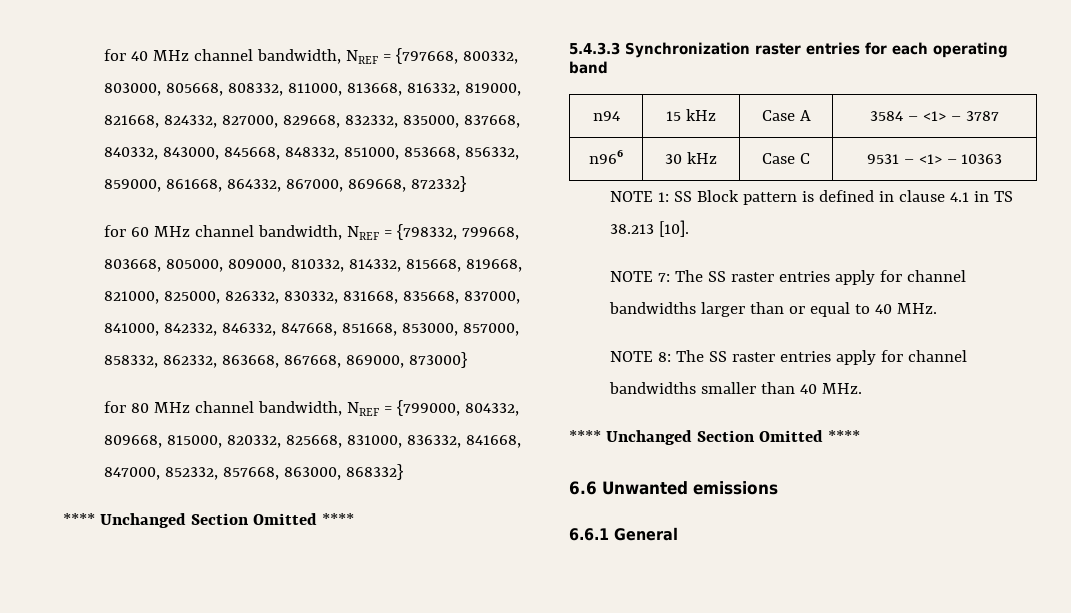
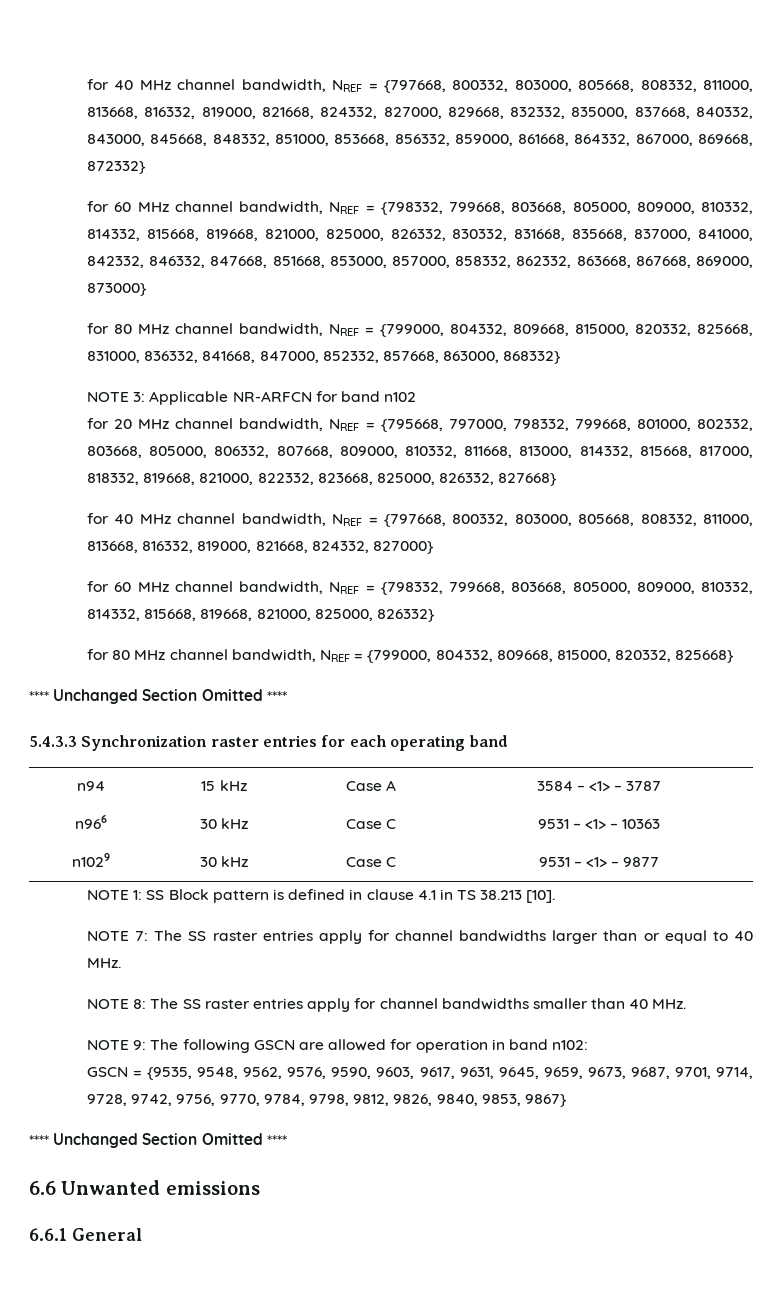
+ NOTE 3: Applicable NR-ARFCN for band n102
+ for 20 MHz channel bandwidth, NREF = {795668, 797000, 798332, 799668, 801000, 802332, 803668, 805000, 806332, 807668, 809000, 810332, 811668, 813000, 814332, 815668, 817000, 818332, 819668, 821000, 822332, 823668, 825000, 826332, 827668}
+ for 40 MHz channel bandwidth, NREF = {797668, 800332, 803000, 805668, 808332, 811000, 813668, 816332, 819000, 821668, 824332, 827000}
+ for 60 MHz channel bandwidth, NREF = {798332, 799668, 803668, 805000, 809000, 810332, 814332, 815668, 819668, 821000, 825000, 826332}
+ for 80 MHz channel bandwidth, NREF = {799000, 804332, 809668, 815000, 820332, 825668}
+ n1029 | 30 kHz | Case C | 9531 – <1> – 9877
+ NOTE 9: The following GSCN are allowed for operation in band n102:
+ GSCN = {9535, 9548, 9562, 9576, 9590, 9603, 9617, 9631, 9645, 9659, 9673, 9687, 9701, 9714, 9728, 9742, 9756, 9770, 9784, 9798, 9812, 9826, 9840, 9853, 9867}

